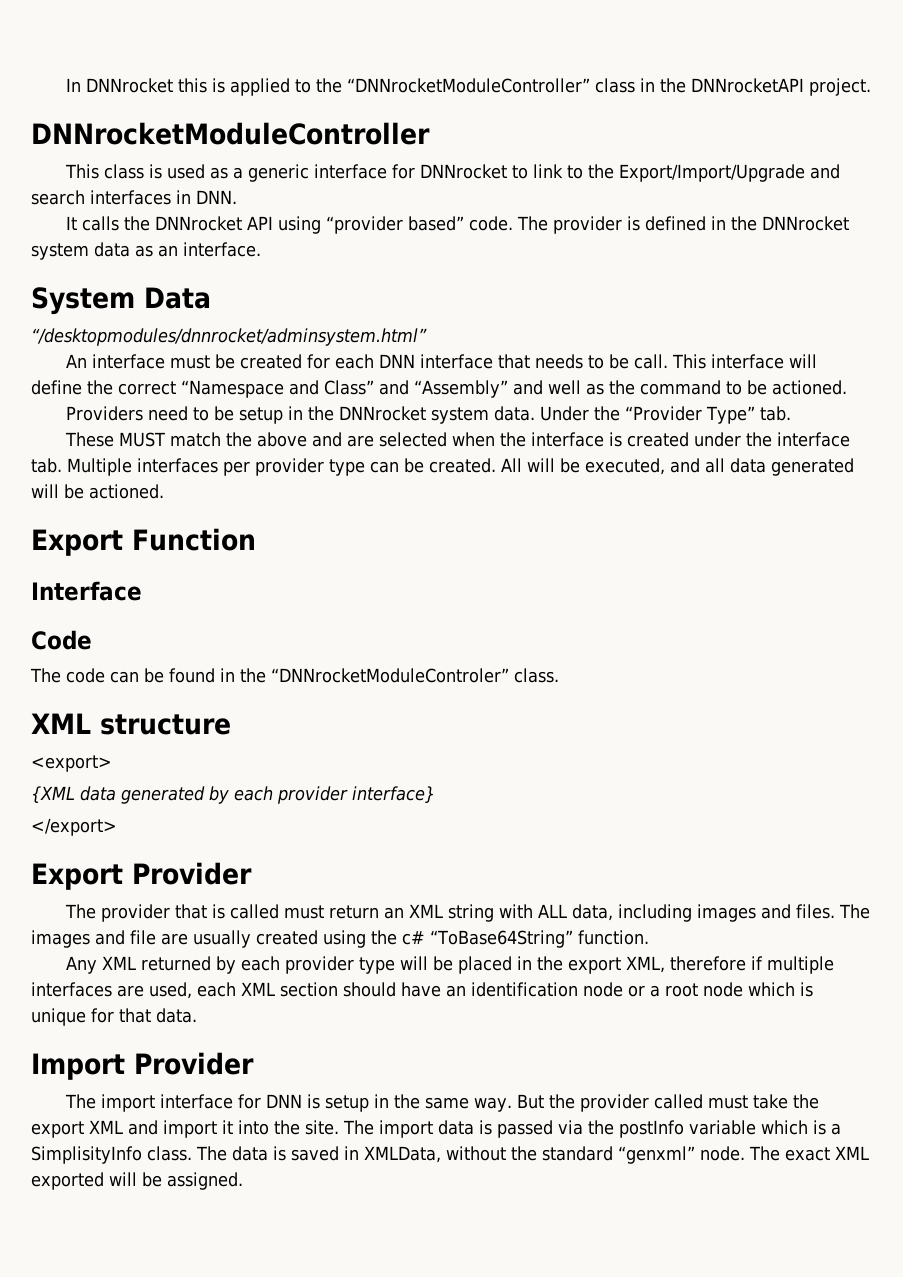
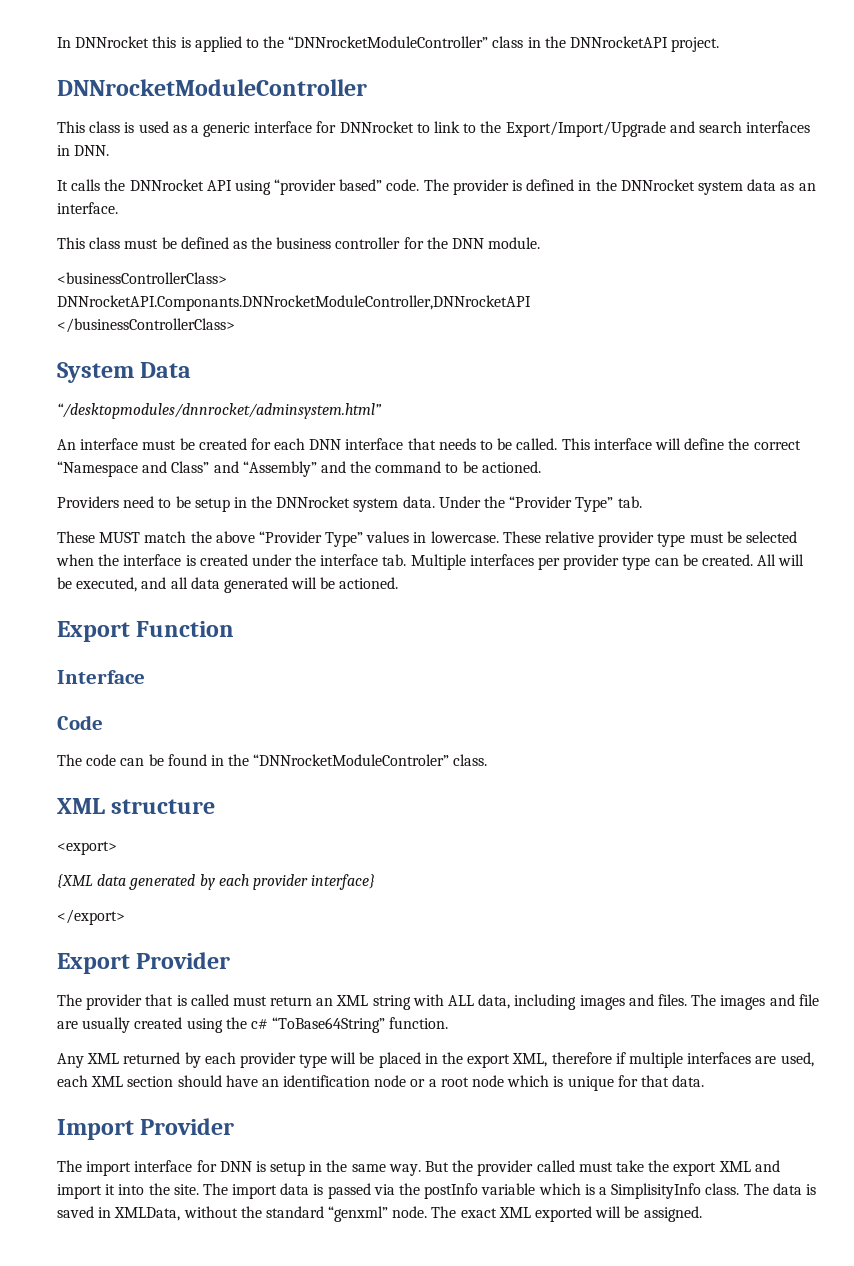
+ This class must be defined as the business controller for the DNN module.
+ <businessControllerClass>
+ DNNrocketAPI.Componants.DNNrocketModuleController,DNNrocketAPI
+ </businessControllerClass>
- An interface must be created for each DNN interface that needs to be call.
+ An interface must be created for each DNN interface that needs to be called.
- This interface will define the correct “Namespace and Class” and “Assembly” and well as the command to be actioned.
+ This interface will define the correct “Namespace and Class” and “Assembly” and the command to be actioned.
- These MUST match the above and are selected when the interface is created under the interface tab. Multiple interfaces per provider type can be created.
+ These MUST match the above “Provider Type” values in lowercase. These relative provider type must be selected when the interface is created under the interface tab. Multiple interfaces per provider type can be created.

